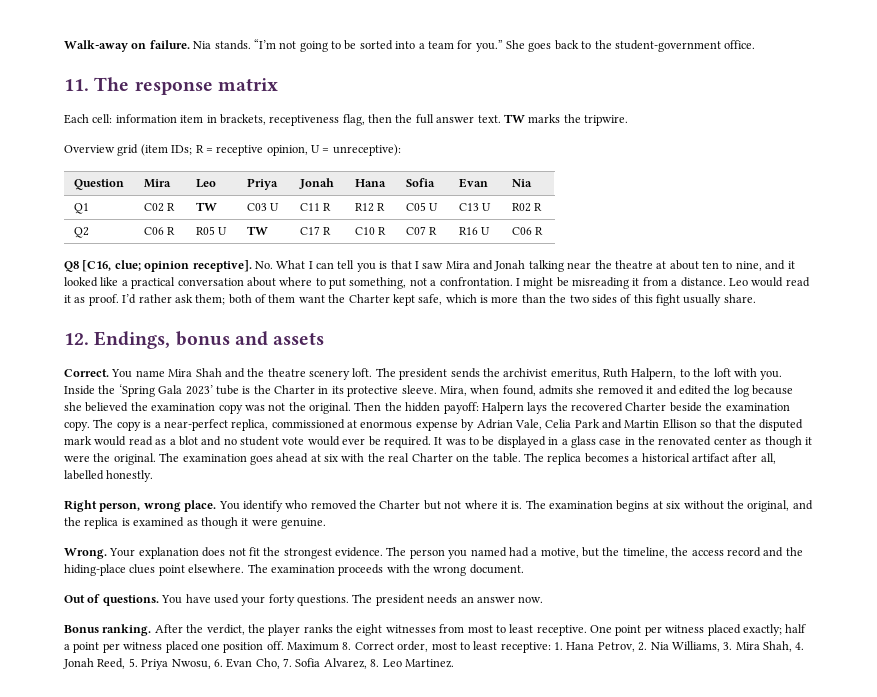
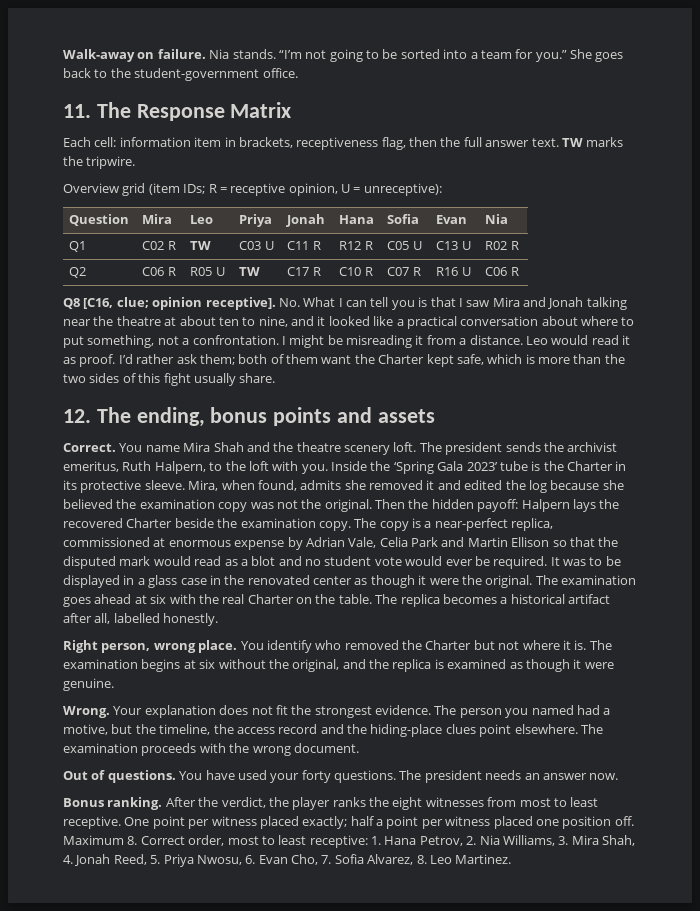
- 11. The response matrix
+ 11. The Response Matrix
- 12. Endings, bonus and assets
+ 12. The ending, bonus points and assets

